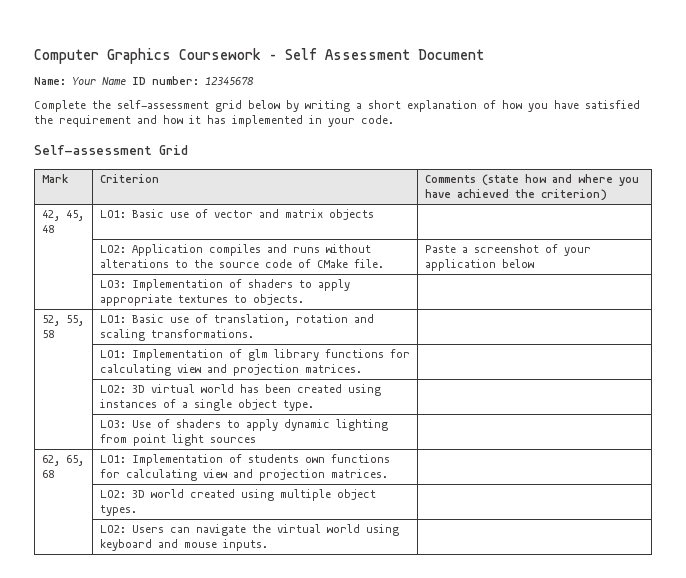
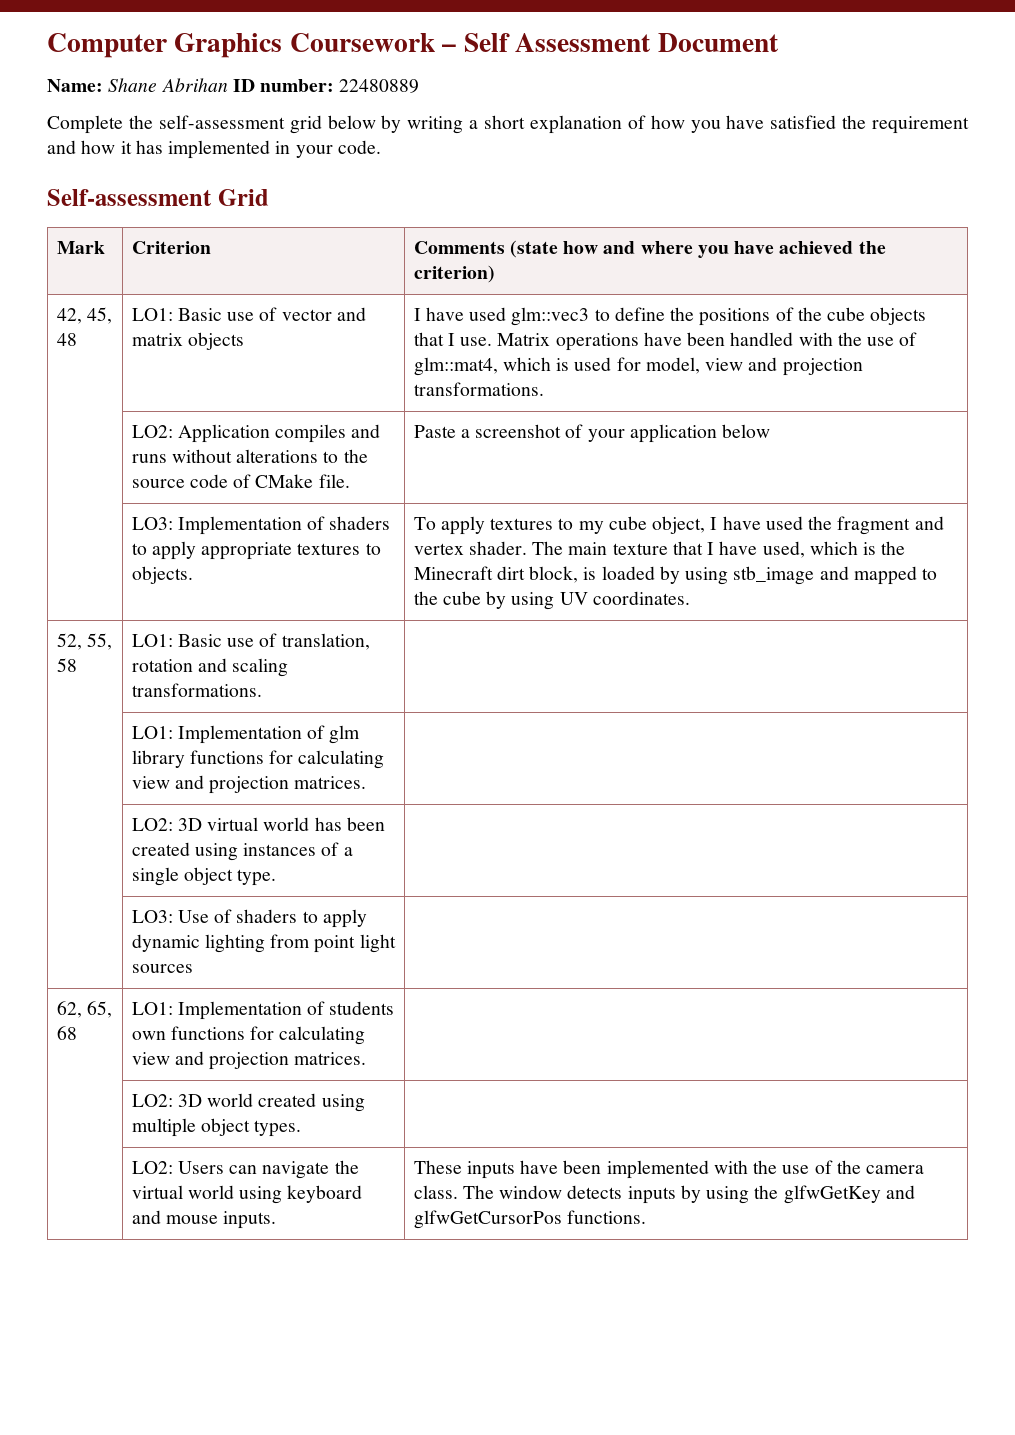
- Name: Your Name ID number: 12345678
+ Name: Shane Abrihan ID number: 22480889
+ I have used glm::vec3 to define the positions of the cube objects that I use. Matrix operations have been handled with the use of glm::mat4, which is used for model, view and projection transformations.
+ To apply textures to my cube object, I have used the fragment and vertex shader. The main texture that I have used, which is the Minecraft dirt block, is loaded by using stb_image and mapped to the cube by using UV coordinates.
- | LO2: Users can navigate the virtual world using keyboard and mouse inputs. |
+ | LO2: Users can navigate the virtual world using keyboard and mouse inputs. | These inputs have been implemented with the use of the camera class. The window detects inputs by using the glfwGetKey and glfwGetCursorPos functions.

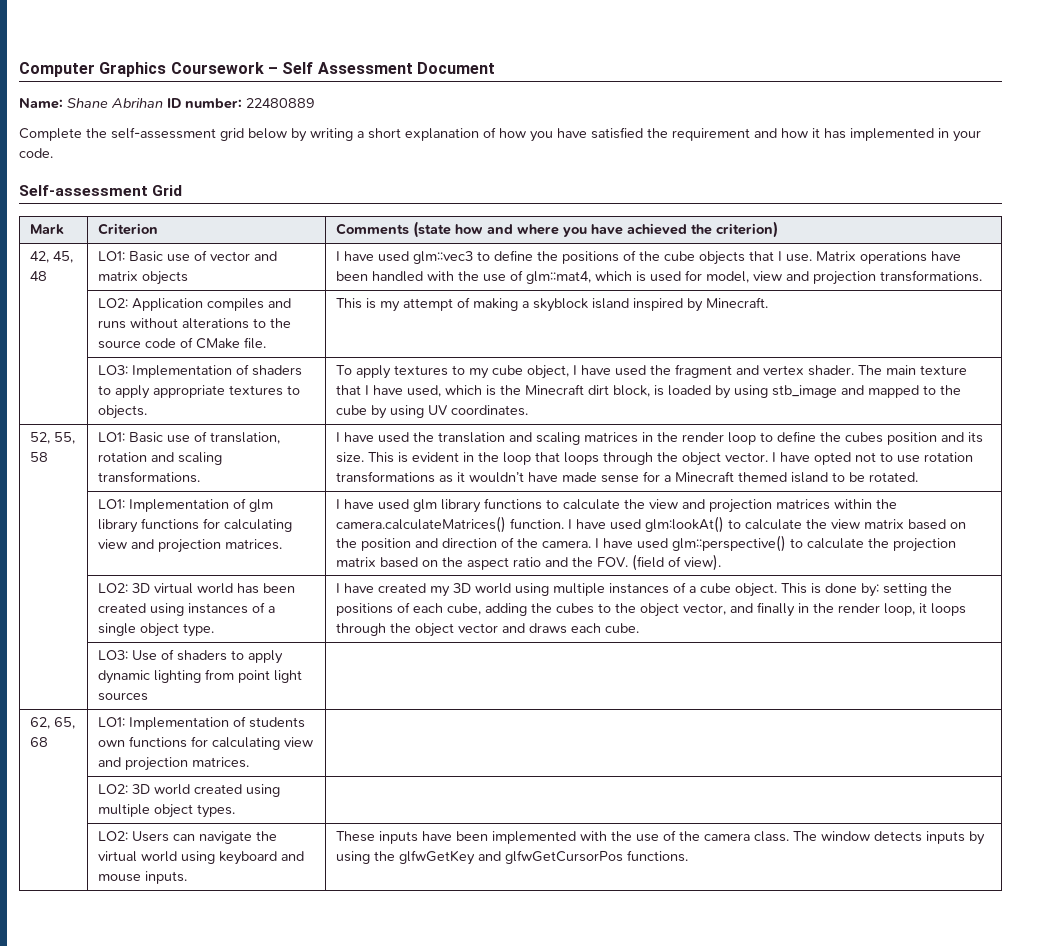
- | LO2: Application compiles and runs without alterations to the source code of CMake file. | Paste a screenshot of your application below
+ | LO2: Application compiles and runs without alterations to the source code of CMake file. | This is my attempt of making a skyblock island inspired by Minecraft.
+ I have used the translation and scaling matrices in the render loop to define the cubes position and its size. This is evident in the loop that loops through the object vector. I have opted not to use rotation transformations as it wouldn’t have made sense for a Minecraft themed island to be rotated.
+ I have used glm library functions to calculate the view and projection matrices within the camera.calculateMatrices() function. I have used glm:lookAt() to calculate the view matrix based on the position and direction of the camera. I have used glm::perspective() to calculate the projection matrix based on the aspect ratio and the FOV. (field of view).
+ I have created my 3D world using multiple instances of a cube object. This is done by: setting the positions of each cube, adding the cubes to the object vector, and finally in the render loop, it loops through the object vector and draws each cube.

